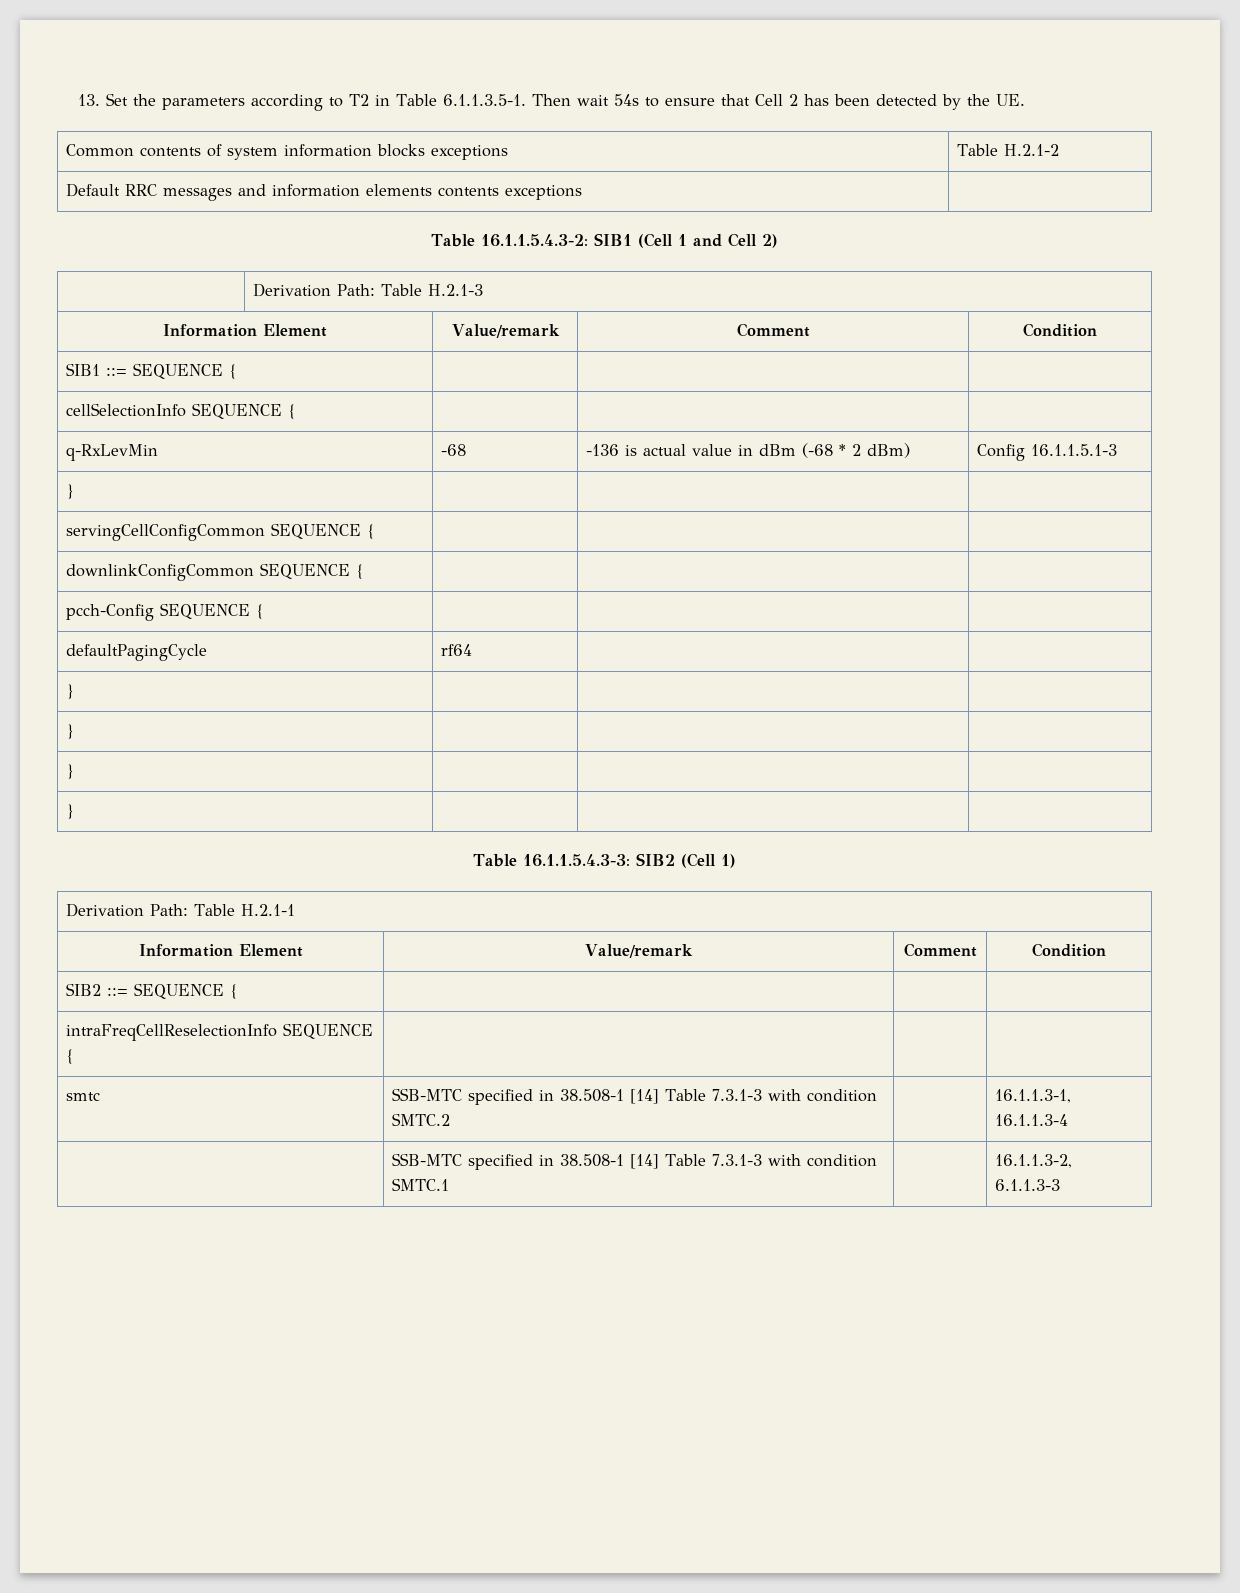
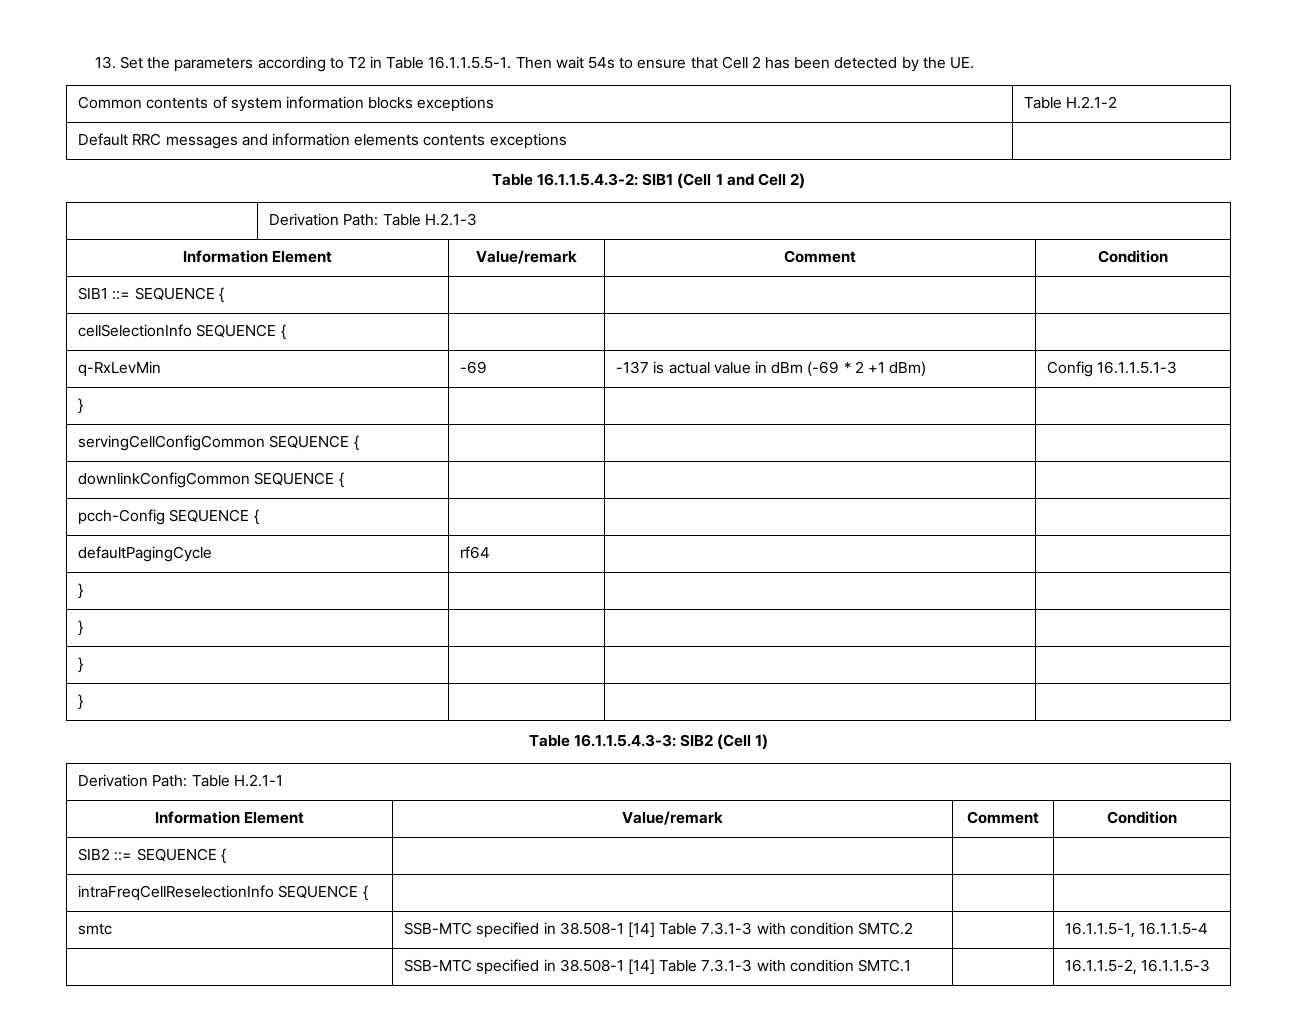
- 13. Set the parameters according to T2 in Table 6.1.1.3.5-1. Then wait 54s to ensure that Cell 2 has been detected by the UE.
+ 13. Set the parameters according to T2 in Table 16.1.1.5.5-1. Then wait 54s to ensure that Cell 2 has been detected by the UE.
- q-RxLevMin | -68 | -136 is actual value in dBm (-68 * 2 dBm) | Config 16.1.1.5.1-3
+ q-RxLevMin | -69 | -137 is actual value in dBm (-69 * 2 +1 dBm) | Config 16.1.1.5.1-3
- smtc | SSB-MTC specified in 38.508-1 [14] Table 7.3.1-3 with condition SMTC.2 | | 16.1.1.3-1, 16.1.1.3-4
+ smtc | SSB-MTC specified in 38.508-1 [14] Table 7.3.1-3 with condition SMTC.2 | | 16.1.1.5-1, 16.1.1.5-4
- | SSB-MTC specified in 38.508-1 [14] Table 7.3.1-3 with condition SMTC.1 | | 16.1.1.3-2, 6.1.1.3-3
+ | SSB-MTC specified in 38.508-1 [14] Table 7.3.1-3 with condition SMTC.1 | | 16.1.1.5-2, 16.1.1.5-3

